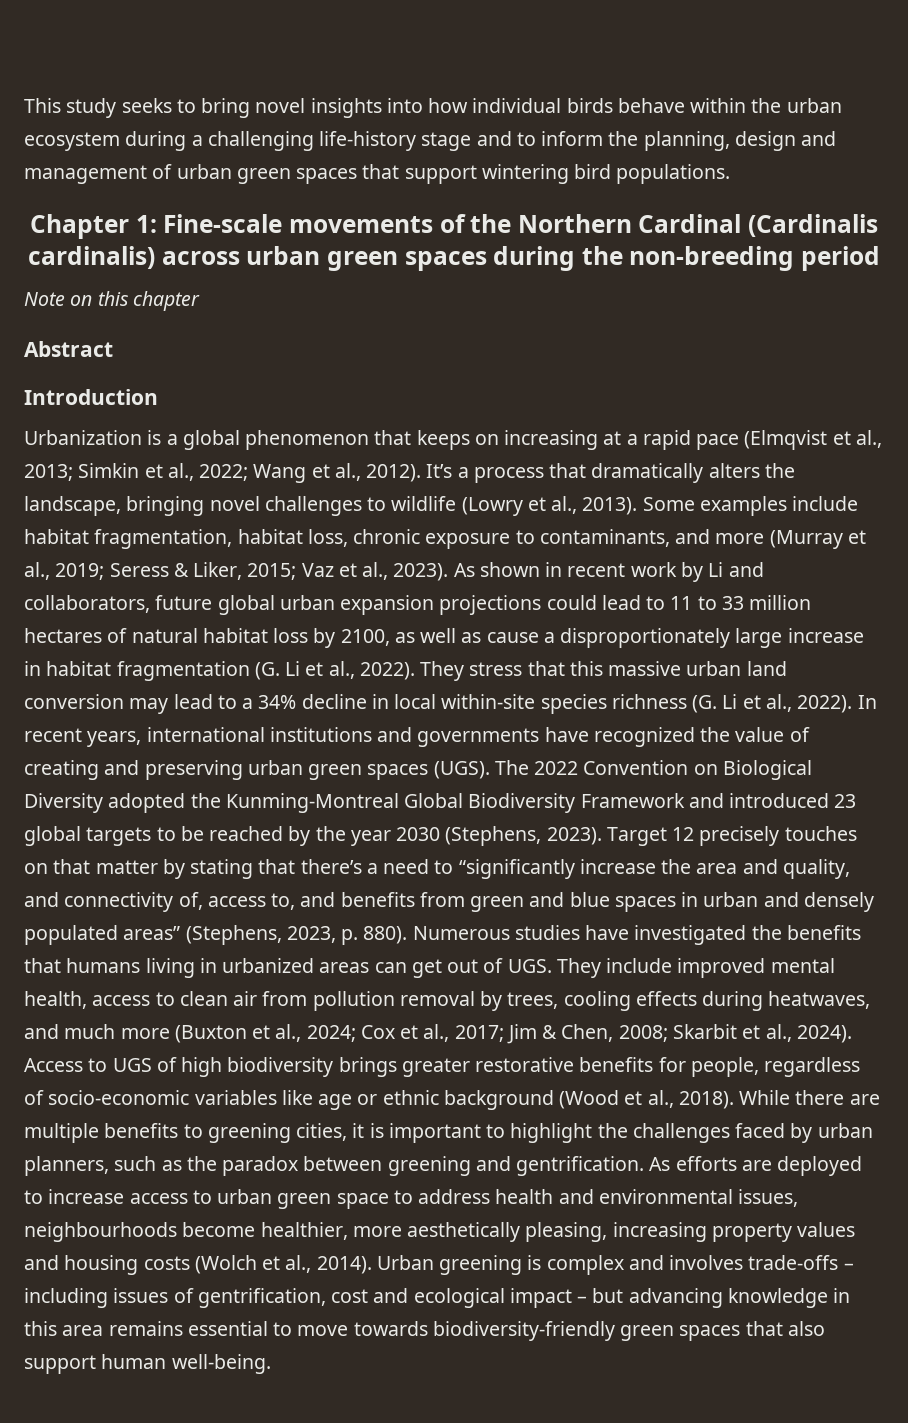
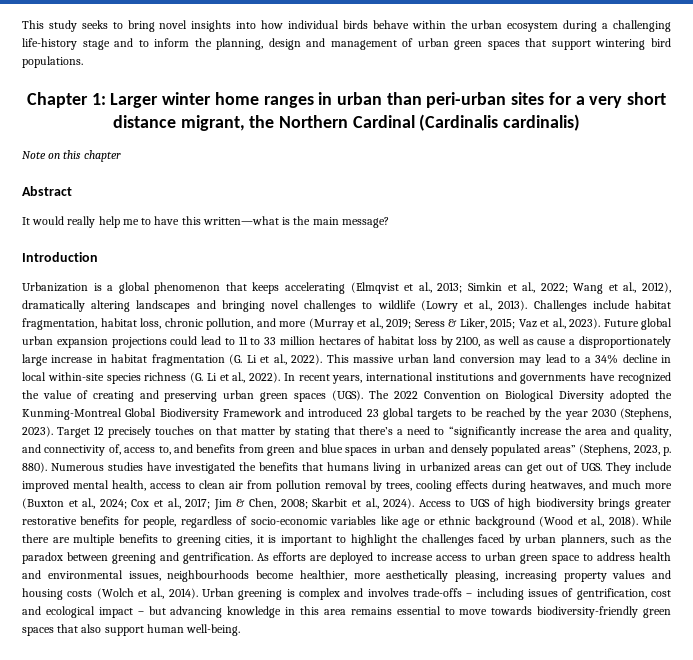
- Chapter 1: Fine-scale movements of the Northern Cardinal (Cardinalis cardinalis) across urban green spaces during the non-breeding period
+ Chapter 1: Larger winter home ranges in urban than peri-urban sites for a very short distance migrant, the Northern Cardinal (Cardinalis cardinalis)
+ It would really help me to have this written—what is the main message?
- Urbanization is a global phenomenon that keeps on increasing at a rapid pace (Elmqvist et al., 2013; Simkin et al., 2022; Wang et al., 2012). It’s a process that dramatically alters the landscape, bringing novel challenges to wildlife (Lowry et al., 2013).
+ Urbanization is a global phenomenon that keeps accelerating (Elmqvist et al., 2013; Simkin et al., 2022; Wang et al., 2012), dramatically altering landscapes and bringing novel challenges to wildlife (Lowry et al., 2013).
- Some examples include habitat fragmentation, habitat loss, chronic exposure to contaminants, and more (Murray et al., 2019; Seress & Liker, 2015; Vaz et al., 2023).
+ Challenges include habitat fragmentation, habitat loss, chronic pollution, and more (Murray et al., 2019; Seress & Liker, 2015; Vaz et al., 2023).
- As shown in recent work by Li and collaborators, future global urban expansion projections could lead to 11 to 33 million hectares of natural habitat loss by 2100, as well as cause a disproportionately large increase in habitat fragmentation (G. Li et al., 2022).
+ Future global urban expansion projections could lead to 11 to 33 million hectares of habitat loss by 2100, as well as cause a disproportionately large increase in habitat fragmentation (G. Li et al., 2022).
- They stress that this massive urban land conversion may lead to a 34% decline in local within-site species richness (G. Li et al., 2022).
+ This massive urban land conversion may lead to a 34% decline in local within-site species richness (G. Li et al., 2022).

